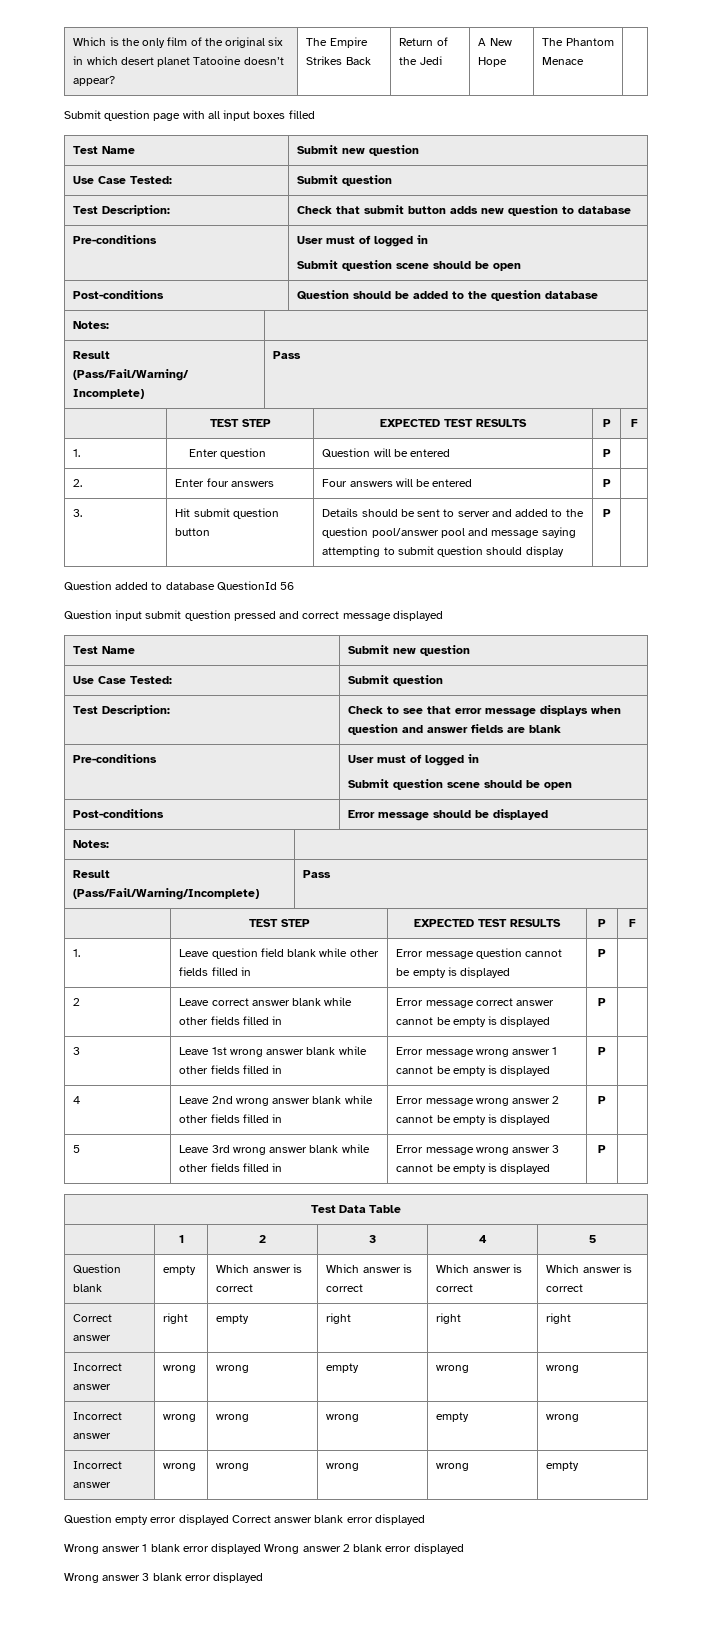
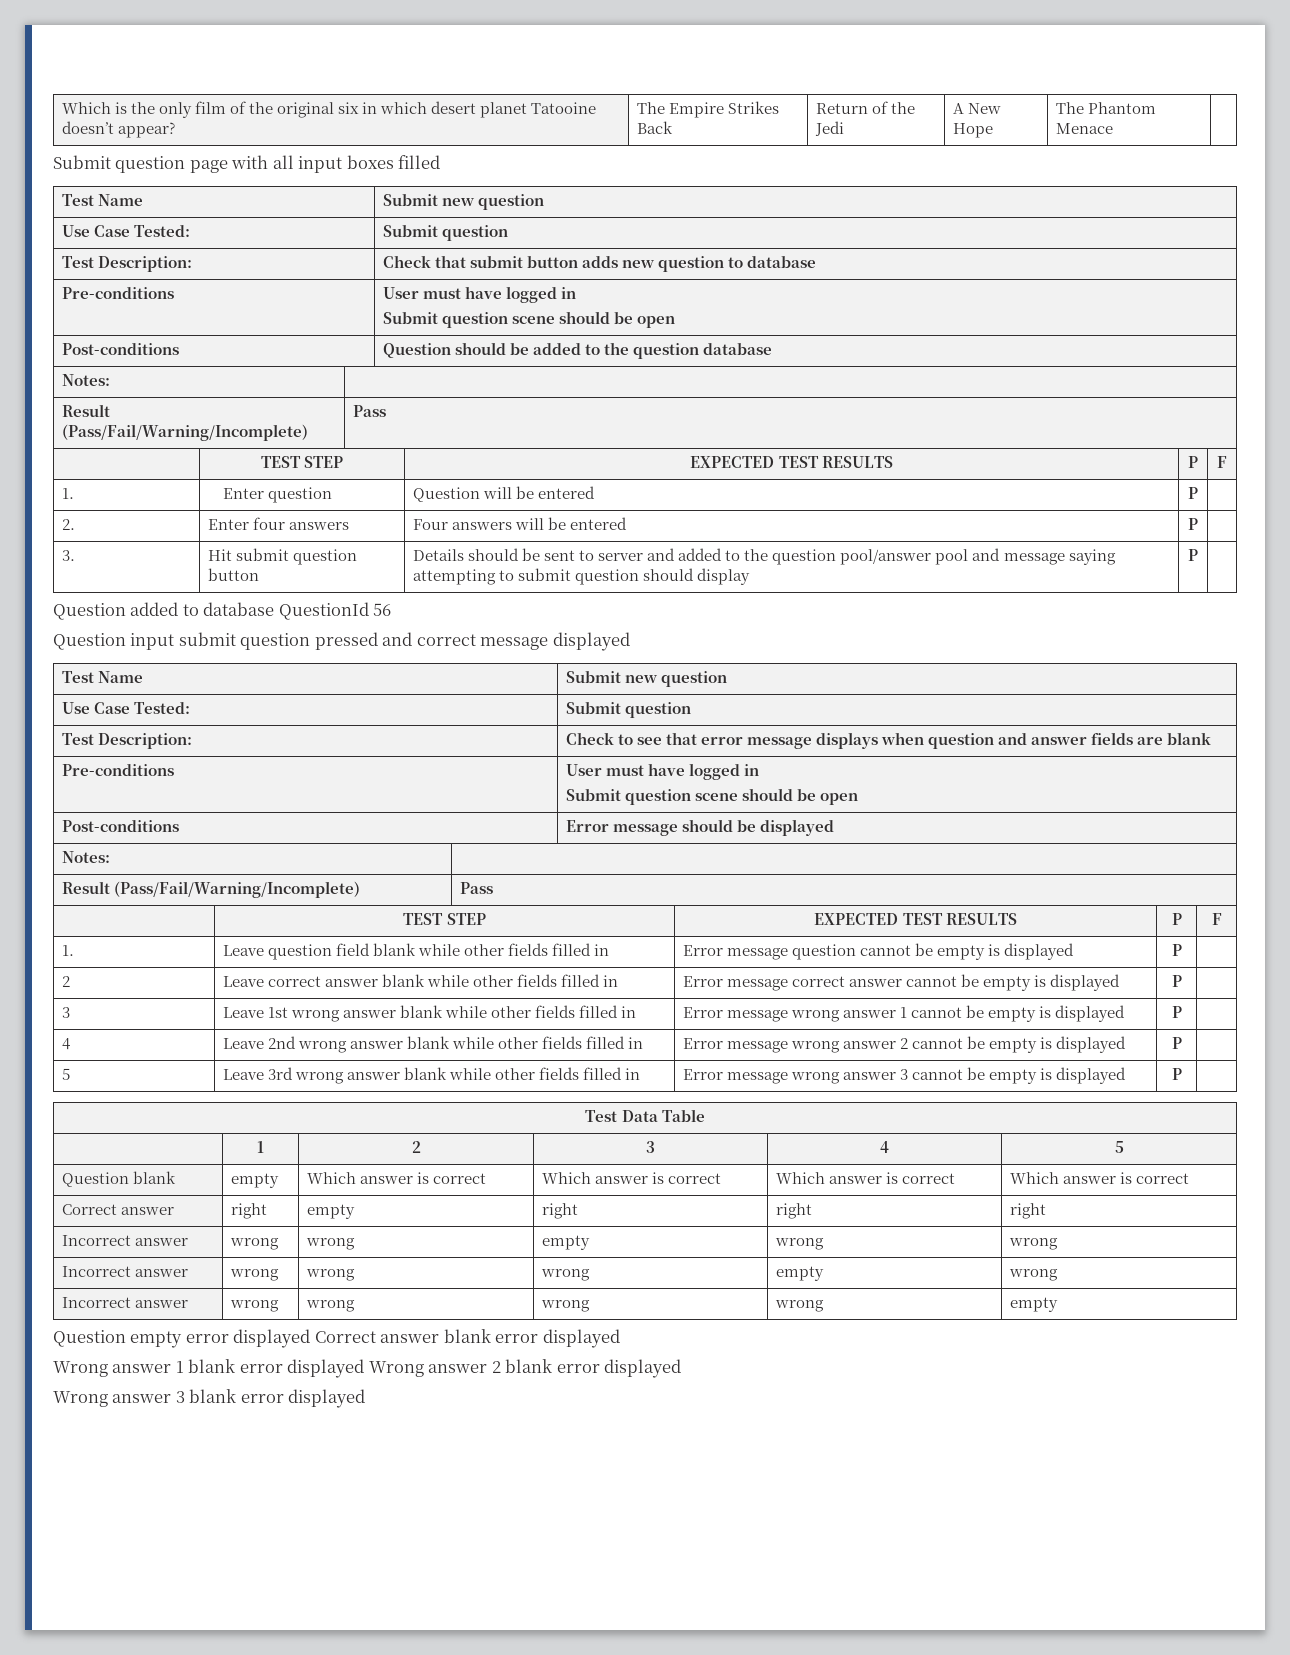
  Test Description: | Check that submit button adds new question to database
- Pre-conditions | User must of logged in
+ Pre-conditions | User must have logged in
  Test Description: | Check to see that error message displays when question and answer fields are blank
- Pre-conditions | User must of logged in
+ Pre-conditions | User must have logged in

